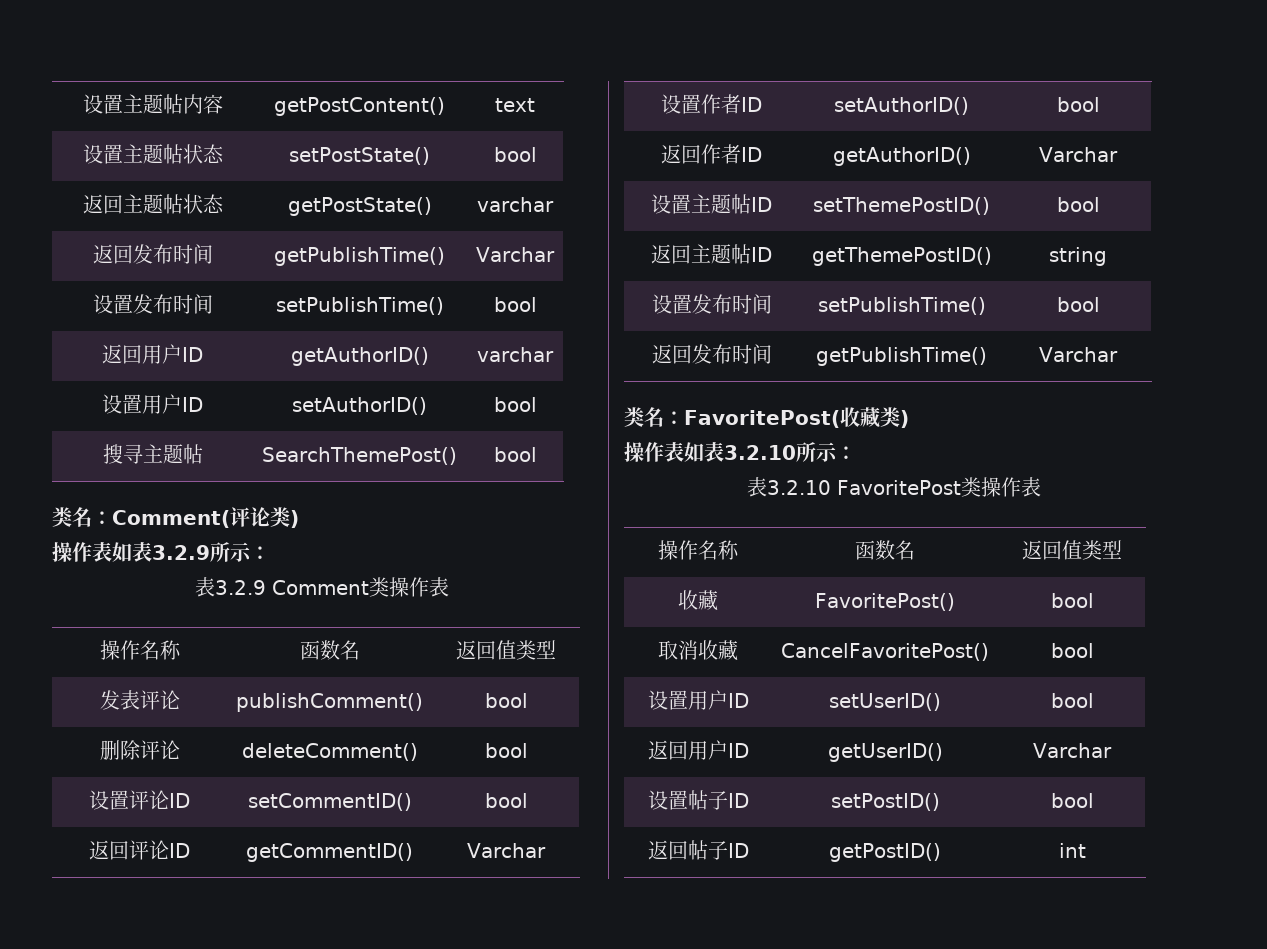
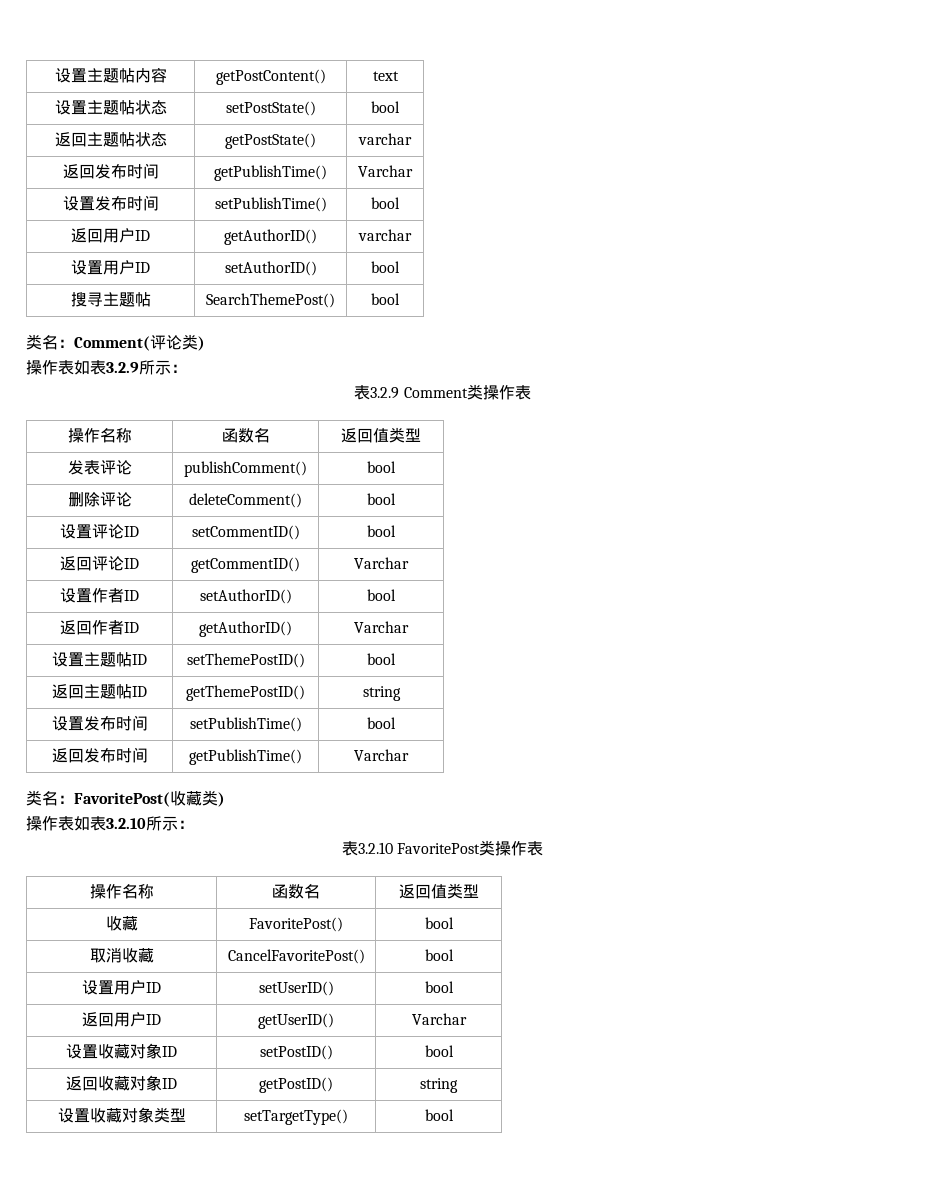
- 设置帖子ID | setPostID() | bool
+ 设置收藏对象ID | setPostID() | bool
- 返回帖子ID | getPostID() | int
+ 返回收藏对象ID | getPostID() | string
+ 设置收藏对象类型 | setTargetType() | bool

